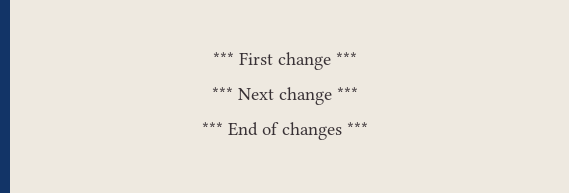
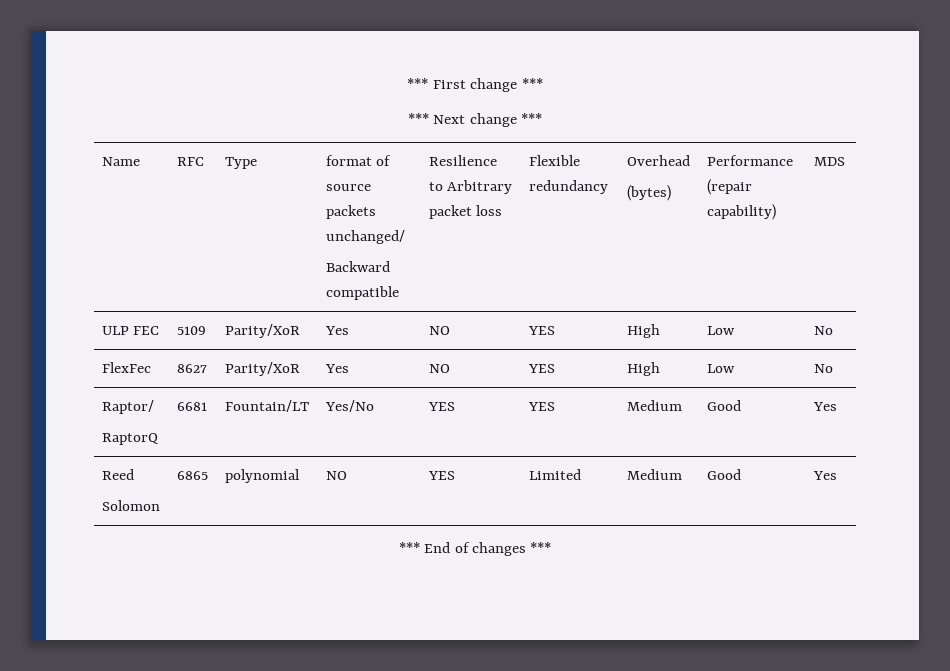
+ Name | RFC | Type | format of source packets unchanged/
+ Backward compatible | Resilience to Arbitrary packet loss | Flexible redundancy | Overhead
+ (bytes) | Performance (repair capability) | MDS
+ ULP FEC | 5109 | Parity/XoR | Yes | NO | YES | High | Low | No
+ FlexFec | 8627 | Parity/XoR | Yes | NO | YES | High | Low | No
+ Raptor/
+ RaptorQ | 6681 | Fountain/LT | Yes/No | YES | YES | Medium | Good | Yes
+ Reed
+ Solomon | 6865 | polynomial | NO | YES | Limited | Medium | Good | Yes

